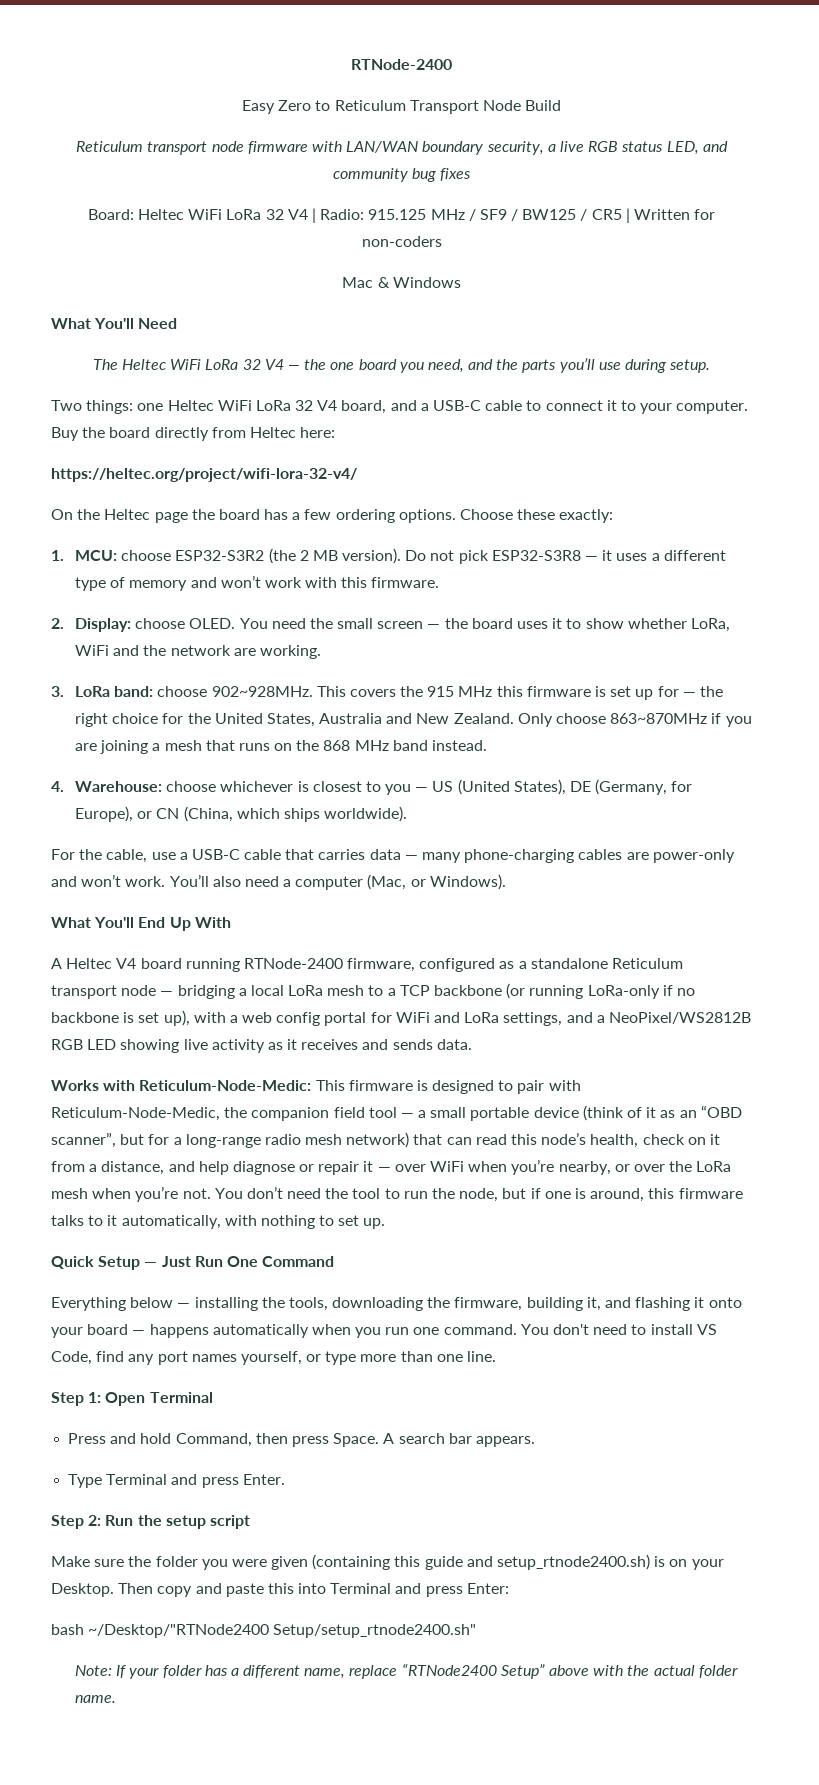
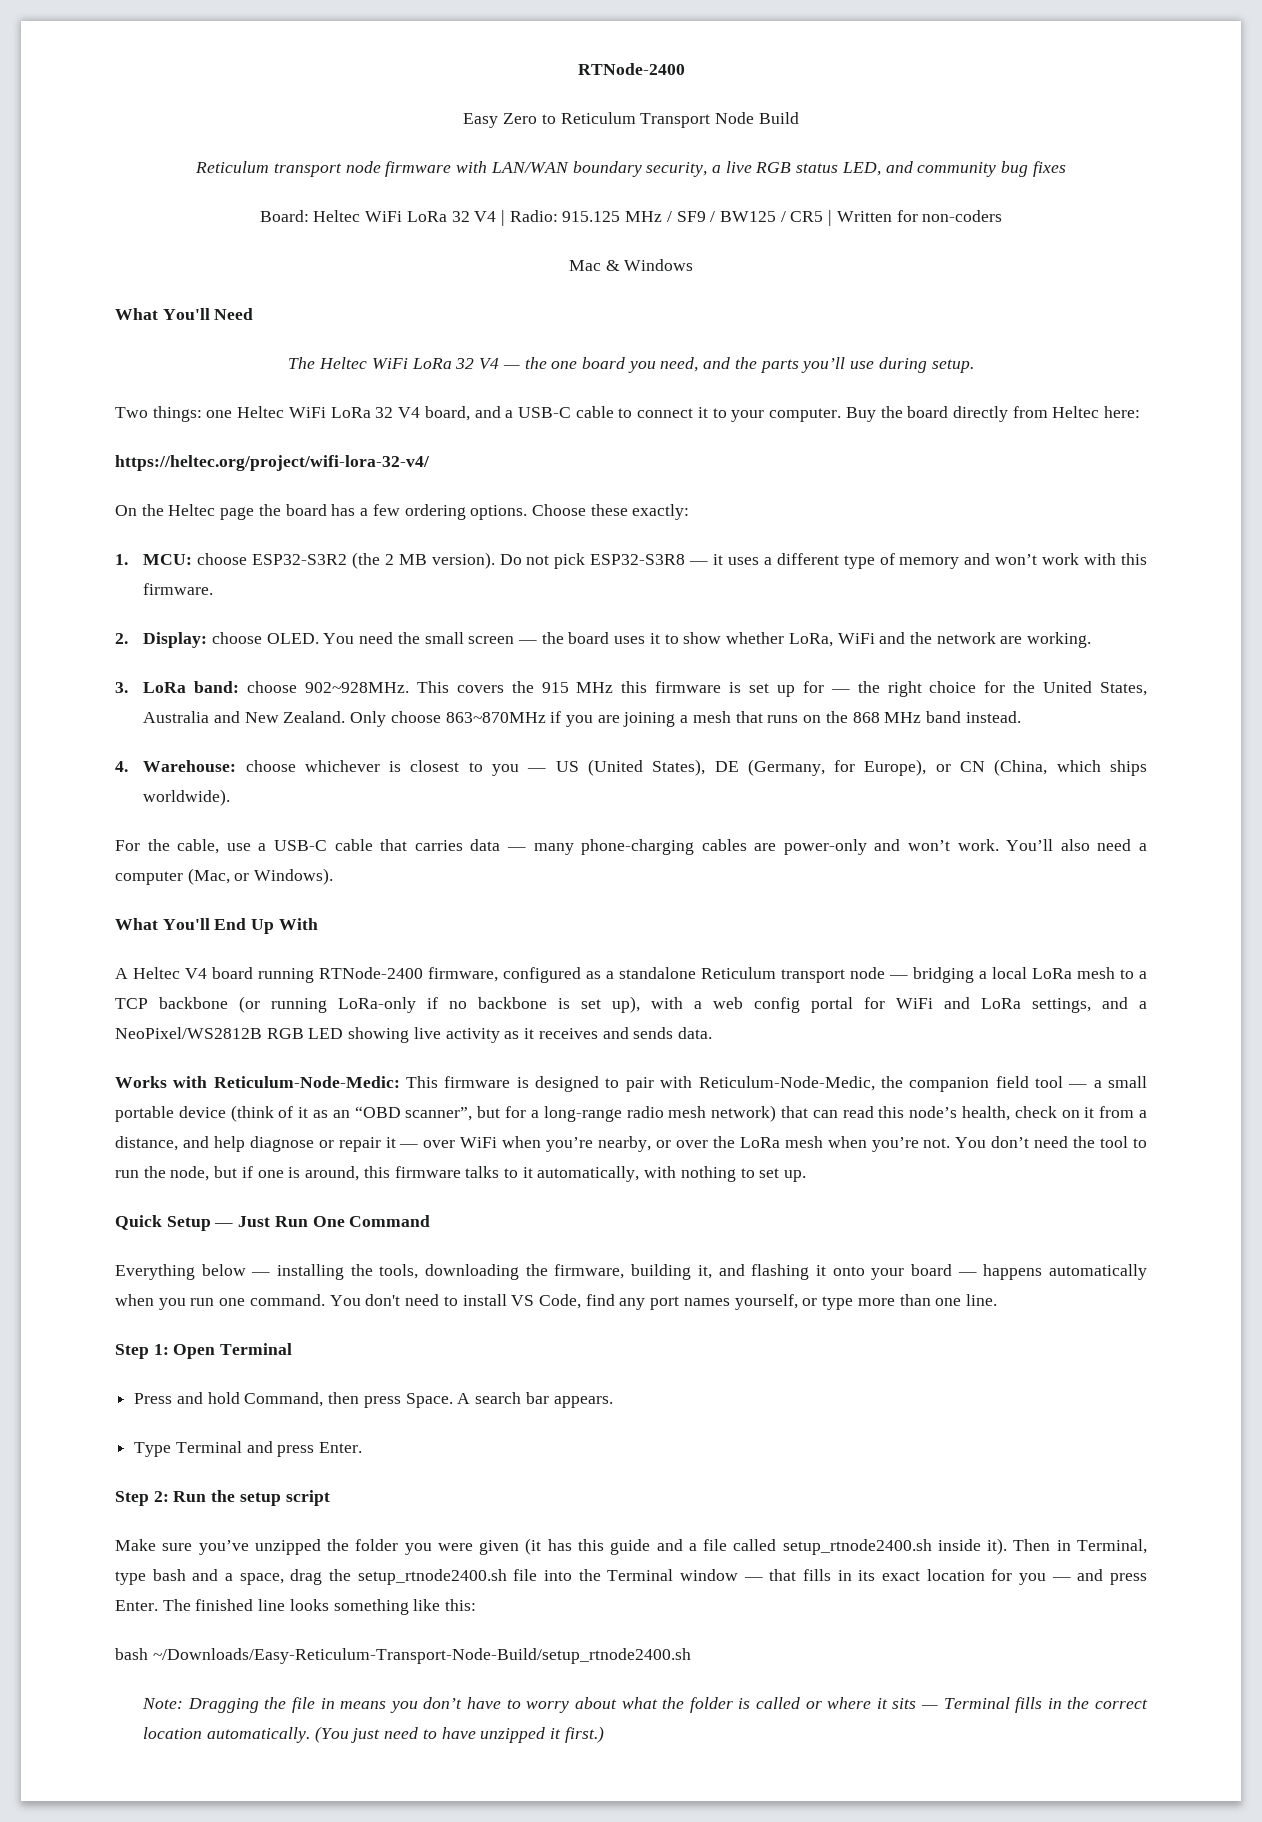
- Make sure the folder you were given (containing this guide and setup_rtnode2400.sh) is on your Desktop. Then copy and paste this into Terminal and press Enter:
- bash ~/Desktop/"RTNode2400 Setup/setup_rtnode2400.sh"
+ Make sure you’ve unzipped the folder you were given (it has this guide and a file called setup_rtnode2400.sh inside it). Then in Terminal, type bash and a space, drag the setup_rtnode2400.sh file into the Terminal window — that fills in its exact location for you — and press Enter. The finished line looks something like this:
+ bash ~/Downloads/Easy-Reticulum-Transport-Node-Build/setup_rtnode2400.sh
- Note: If your folder has a different name, replace “RTNode2400 Setup” above with the actual folder name.
+ Note: Dragging the file in means you don’t have to worry about what the folder is called or where it sits — Terminal fills in the correct location automatically. (You just need to have unzipped it first.)

